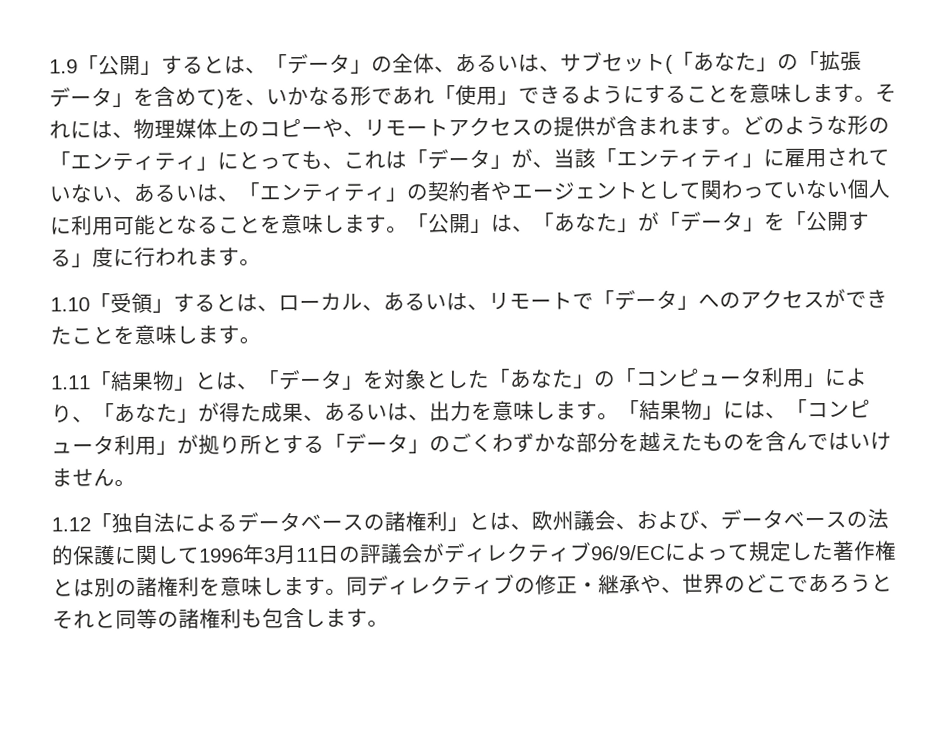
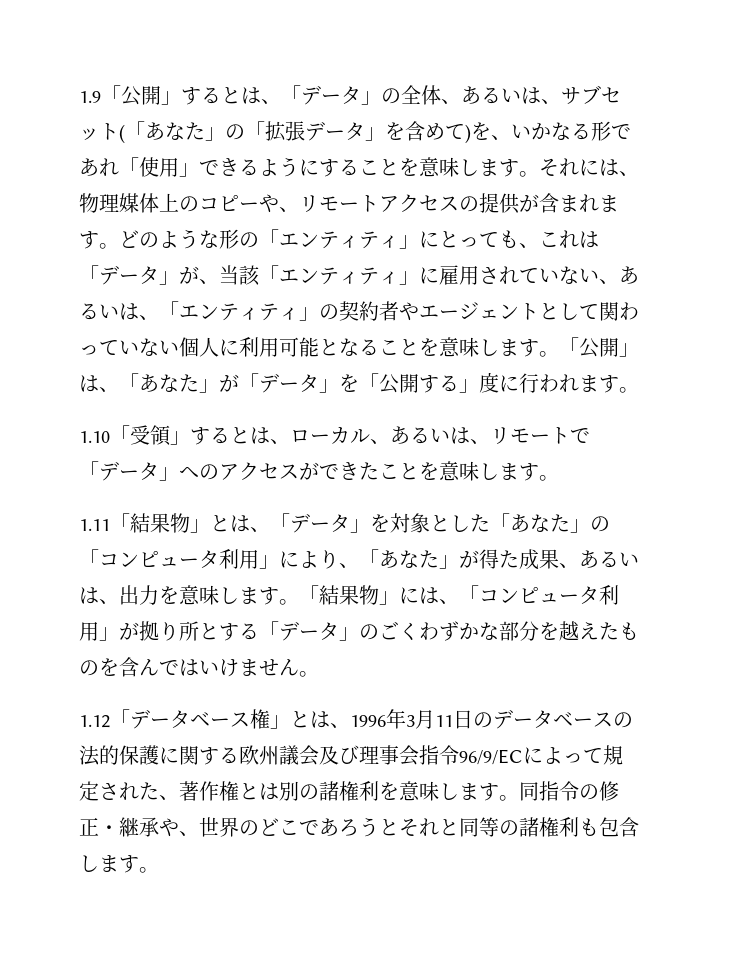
- 1.12「独自法によるデータベースの諸権利」とは、欧州議会、および、データベースの法的保護に関して1996年3月11日の評議会がディレクティブ96/9/ECによって規定した著作権とは別の諸権利を意味します。
+ 1.12「データベース権」とは、1996年3月11日のデータベースの法的保護に関する欧州議会及び理事会指令96/9/ECによって規定された、著作権とは別の諸権利を意味します。
- 同ディレクティブの修正・継承や、世界のどこであろうとそれと同等の諸権利も包含します。
+ 同指令の修正・継承や、世界のどこであろうとそれと同等の諸権利も包含します。

